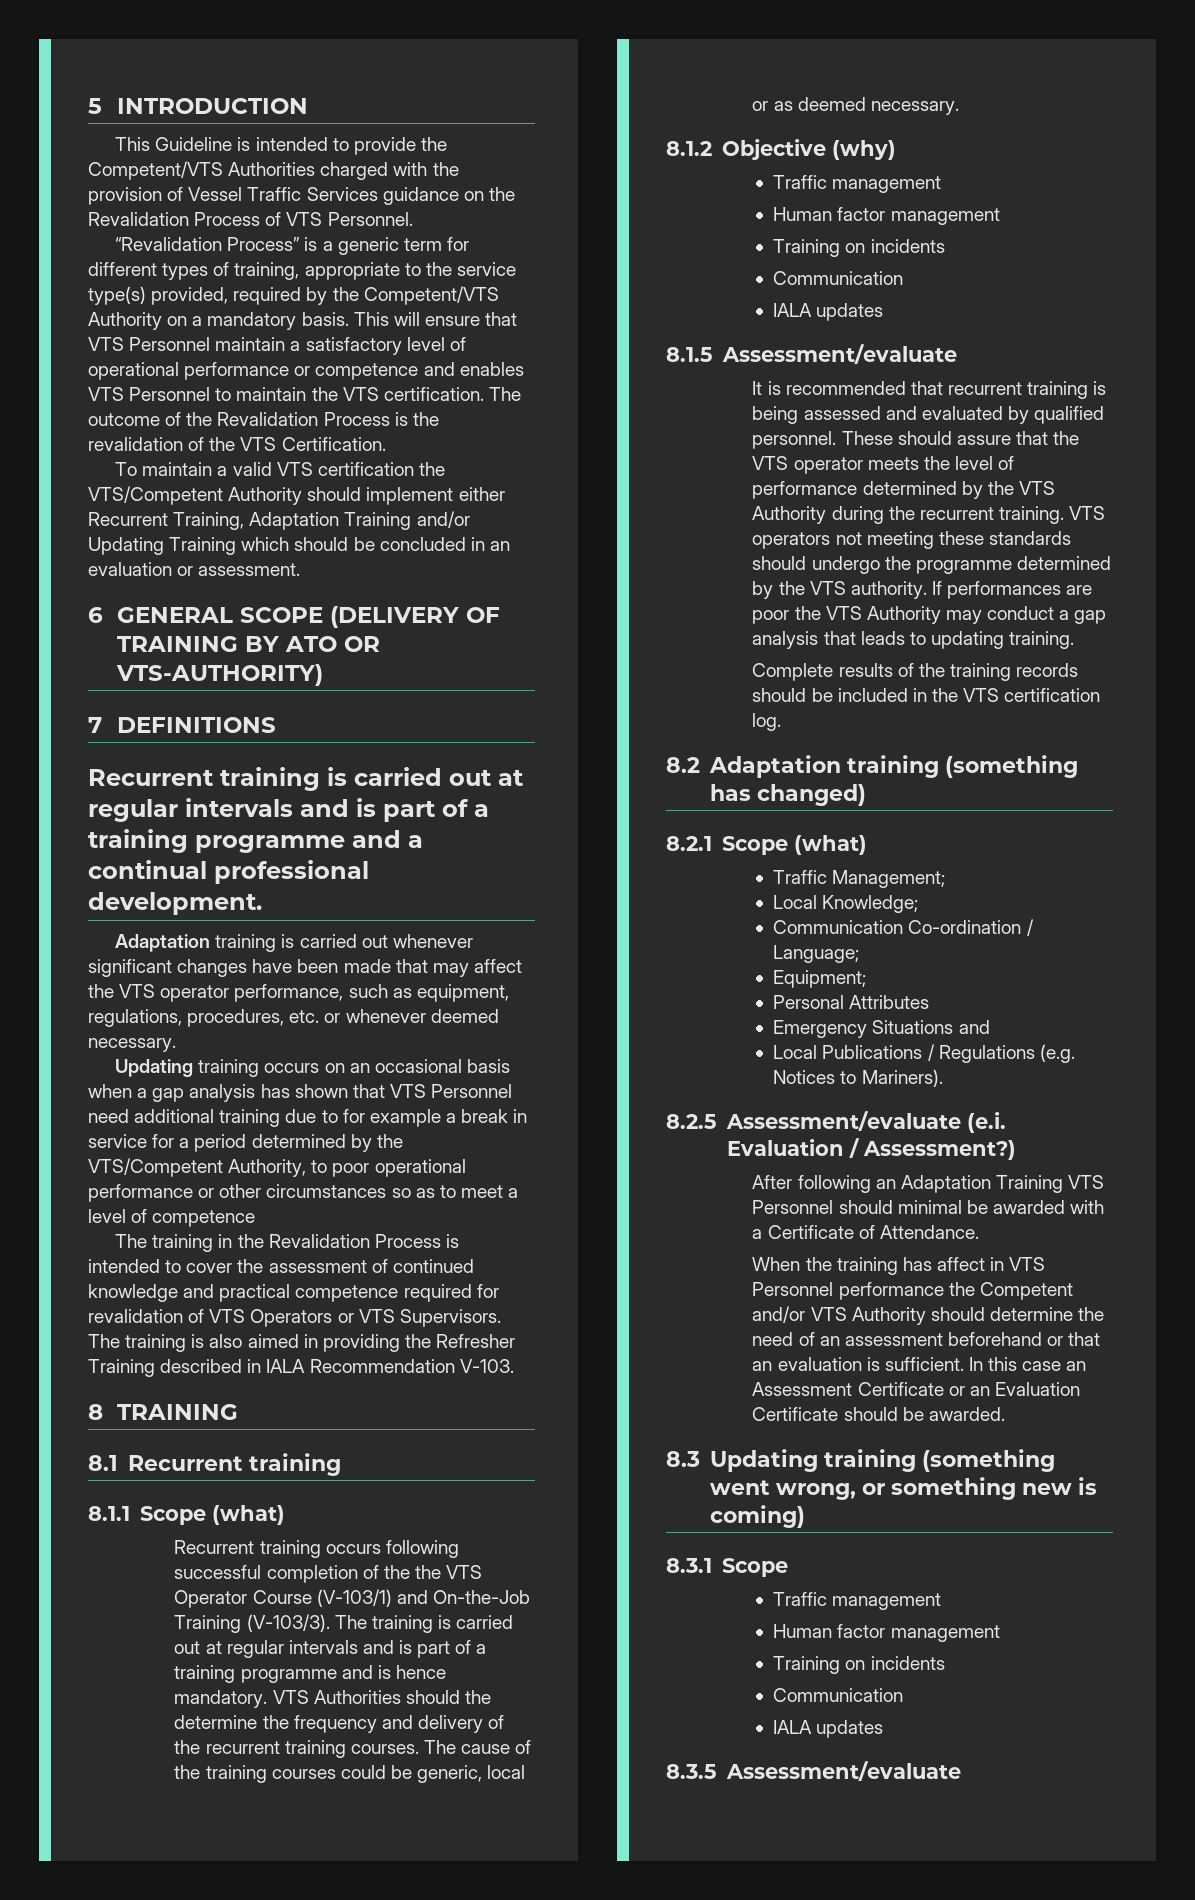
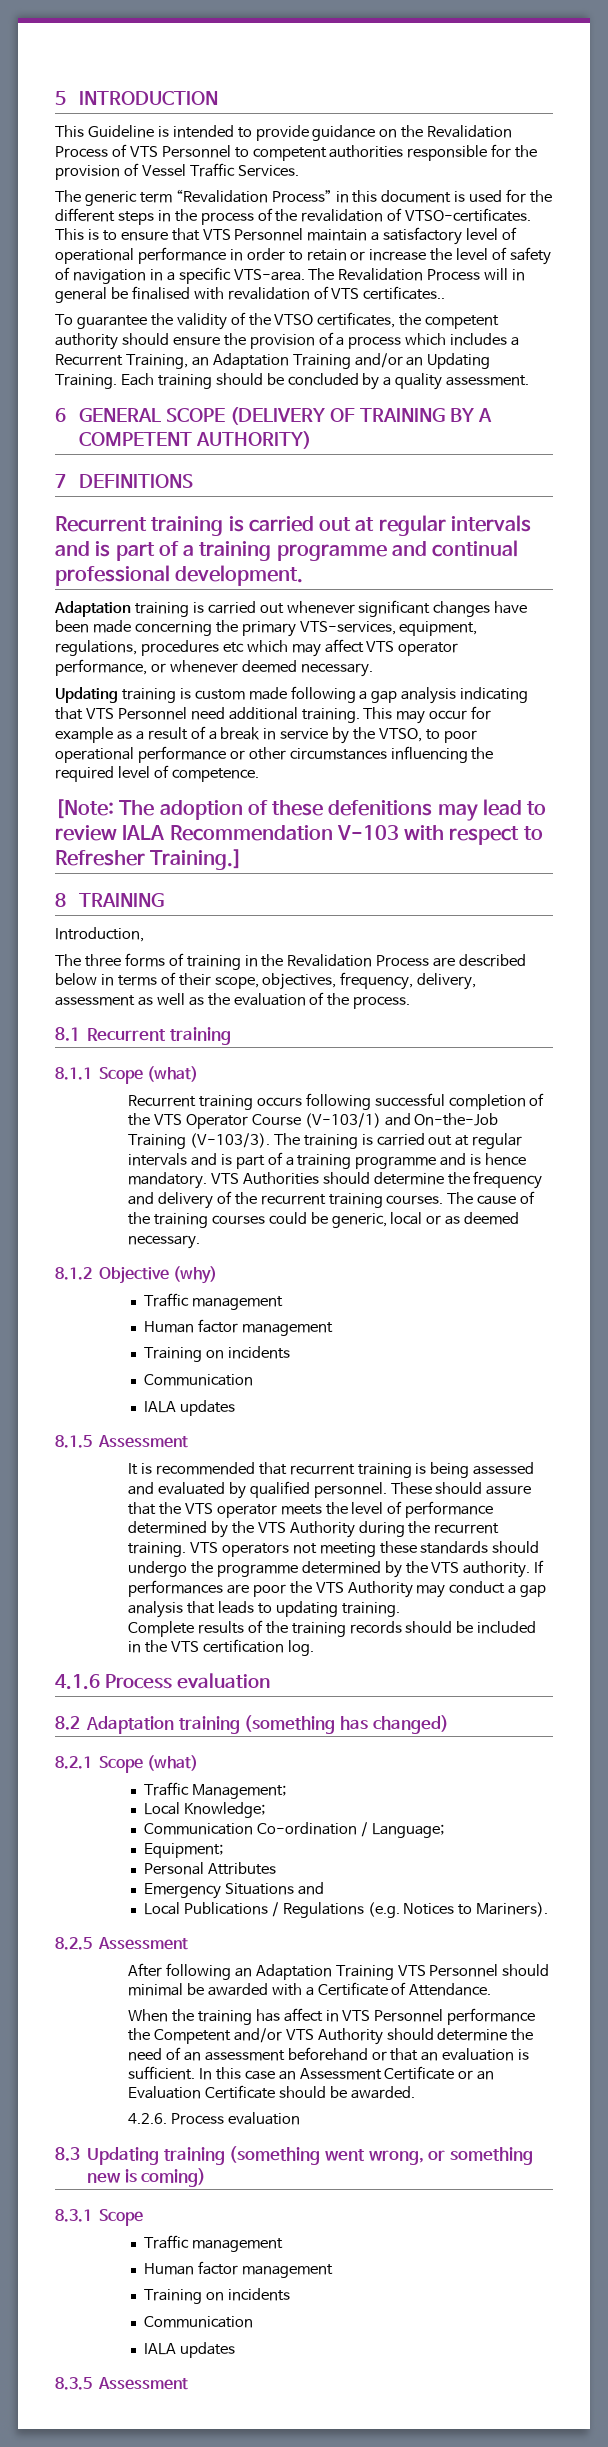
- This Guideline is intended to provide the Competent/VTS Authorities charged with the provision of Vessel Traffic Services guidance on the Revalidation Process of VTS Personnel.
- “Revalidation Process” is a generic term for different types of training, appropriate to the service type(s) provided, required by the Competent/VTS Authority on a mandatory basis. This will ensure that VTS Personnel maintain a satisfactory level of operational performance or competence and enables VTS Personnel to maintain the VTS certification. The outcome of the Revalidation Process is the revalidation of the VTS Certification.
- To maintain a valid VTS certification the VTS/Competent Authority should implement either Recurrent Training, Adaptation Training and/or Updating Training which should be concluded in an evaluation or assessment.
+ This Guideline is intended to provide guidance on the Revalidation Process of VTS Personnel to competent authorities responsible for the provision of Vessel Traffic Services.
+ The generic term “Revalidation Process” in this document is used for the different steps in the process of the revalidation of VTSO-certificates. This is to ensure that VTS Personnel maintain a satisfactory level of operational performance in order to retain or increase the level of safety of navigation in a specific VTS-area. The Revalidation Process will in general be finalised with revalidation of VTS certificates..
+ To guarantee the validity of the VTSO certificates, the competent authority should ensure the provision of a process which includes a Recurrent Training, an Adaptation Training and/or an Updating Training. Each training should be concluded by a quality assessment.
- 6 GENERAL SCOPE (DELIVERY OF TRAINING BY ATO OR VTS-AUTHORITY)
+ 6 GENERAL SCOPE (DELIVERY OF TRAINING BY A COMPETENT AUTHORITY)
- Recurrent training is carried out at regular intervals and is part of a training programme and a continual professional development.
+ Recurrent training is carried out at regular intervals and is part of a training programme and continual professional development.
- Adaptation training is carried out whenever significant changes have been made that may affect the VTS operator performance, such as equipment, regulations, procedures, etc. or whenever deemed necessary.
+ Adaptation training is carried out whenever significant changes have been made concerning the primary VTS-services, equipment, regulations, procedures etc which may affect VTS operator performance, or whenever deemed necessary.
- Updating training occurs on an occasional basis when a gap analysis has shown that VTS Personnel need additional training due to for example a break in service for a period determined by the VTS/Competent Authority, to poor operational performance or other circumstances so as to meet a level of competence
- The training in the Revalidation Process is intended to cover the assessment of continued knowledge and practical competence required for revalidation of VTS Operators or VTS Supervisors. The training is also aimed in providing the Refresher Training described in IALA Recommendation V-103.
+ Updating training is custom made following a gap analysis indicating that VTS Personnel need additional training. This may occur for example as a result of a break in service by the VTSO, to poor operational performance or other circumstances influencing the required level of competence.
+ [Note: The adoption of these defenitions may lead to review IALA Recommendation V-103 with respect to Refresher Training.]
  8 TRAINING
+ Introduction,
+ The three forms of training in the Revalidation Process are described below in terms of their scope, objectives, frequency, delivery, assessment as well as the evaluation of the process.
- Recurrent training occurs following successful completion of the the VTS Operator Course (V-103/1) and On-the-Job Training (V-103/3).
+ Recurrent training occurs following successful completion of the VTS Operator Course (V-103/1) and On-the-Job Training (V-103/3).
- VTS Authorities should the determine the frequency and delivery of the recurrent training courses.
+ VTS Authorities should determine the frequency and delivery of the recurrent training courses.
- 8.1.5 Assessment/evaluate
+ 8.1.5 Assessment
+ 4.1.6 Process evaluation
- 8.2.5 Assessment/evaluate (e.i. Evaluation / Assessment?)
+ 8.2.5 Assessment
+ 4.2.6. Process evaluation
- 8.3.5 Assessment/evaluate
+ 8.3.5 Assessment

